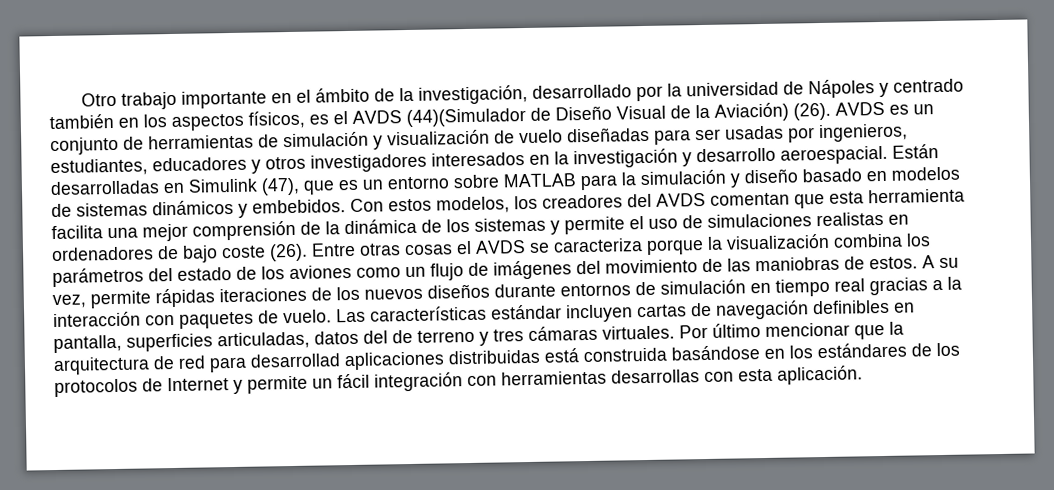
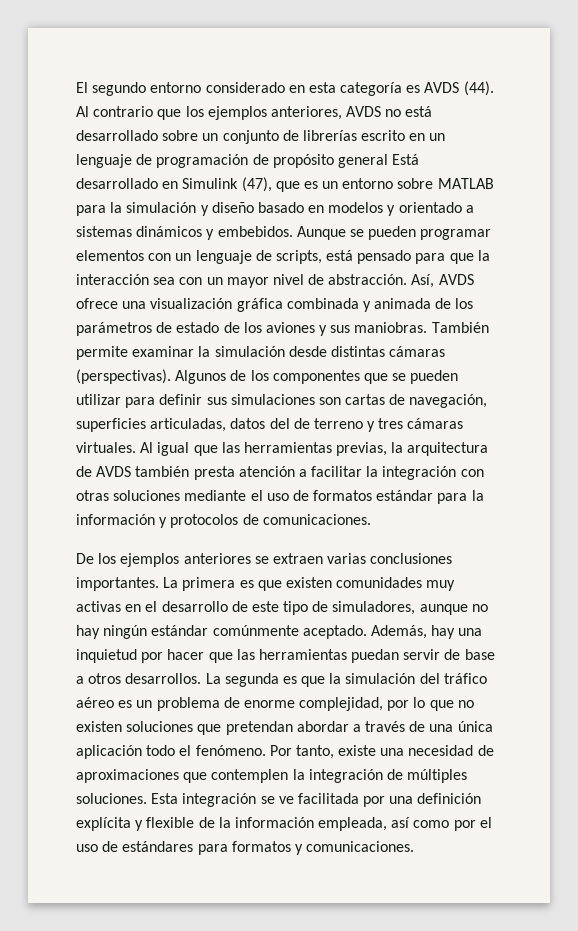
- Otro trabajo importante en el ámbito de la investigación, desarrollado por la universidad de Nápoles y centrado también en los aspectos físicos, es el AVDS (44)(Simulador de Diseño Visual de la Aviación) (26). AVDS es un conjunto de herramientas de simulación y visualización de vuelo diseñadas para ser usadas por ingenieros, estudiantes, educadores y otros investigadores interesados en la investigación y desarrollo aeroespacial. Están desarrolladas en Simulink (47), que es un entorno sobre MATLAB para la simulación y diseño basado en modelos de sistemas dinámicos y embebidos.
+ El segundo entorno considerado en esta categoría es AVDS (44). Al contrario que los ejemplos anteriores, AVDS no está desarrollado sobre un conjunto de librerías escrito en un lenguaje de programación de propósito general Está desarrollado en Simulink (47), que es un entorno sobre MATLAB para la simulación y diseño basado en modelos y orientado a sistemas dinámicos y embebidos.
- Con estos modelos, los creadores del AVDS comentan que esta herramienta facilita una mejor comprensión de la dinámica de los sistemas y permite el uso de simulaciones realistas en ordenadores de bajo coste (26). Entre otras cosas el AVDS se caracteriza porque la visualización combina los parámetros del estado de los aviones como un flujo de imágenes del movimiento de las maniobras de estos. A su vez, permite rápidas iteraciones de los nuevos diseños durante entornos de simulación en tiempo real gracias a la interacción con paquetes de vuelo. Las características estándar incluyen cartas de navegación definibles en pantalla, superficies articuladas, datos del de terreno y tres cámaras virtuales.
+ Aunque se pueden programar elementos con un lenguaje de scripts, está pensado para que la interacción sea con un mayor nivel de abstracción. Así, AVDS ofrece una visualización gráfica combinada y animada de los parámetros de estado de los aviones y sus maniobras. También permite examinar la simulación desde distintas cámaras (perspectivas). Algunos de los componentes que se pueden utilizar para definir sus simulaciones son cartas de navegación, superficies articuladas, datos del de terreno y tres cámaras virtuales.
- Por último mencionar que la arquitectura de red para desarrollad aplicaciones distribuidas está construida basándose en los estándares de los protocolos de Internet y permite un fácil integración con herramientas desarrollas con esta aplicación.
+ Al igual que las herramientas previas, la arquitectura de AVDS también presta atención a facilitar la integración con otras soluciones mediante el uso de formatos estándar para la información y protocolos de comunicaciones.
+ De los ejemplos anteriores se extraen varias conclusiones importantes. La primera es que existen comunidades muy activas en el desarrollo de este tipo de simuladores, aunque no hay ningún estándar comúnmente aceptado. Además, hay una inquietud por hacer que las herramientas puedan servir de base a otros desarrollos. La segunda es que la simulación del tráfico aéreo es un problema de enorme complejidad, por lo que no existen soluciones que pretendan abordar a través de una única aplicación todo el fenómeno. Por tanto, existe una necesidad de aproximaciones que contemplen la integración de múltiples soluciones. Esta integración se ve facilitada por una definición explícita y flexible de la información empleada, así como por el uso de estándares para formatos y comunicaciones.

